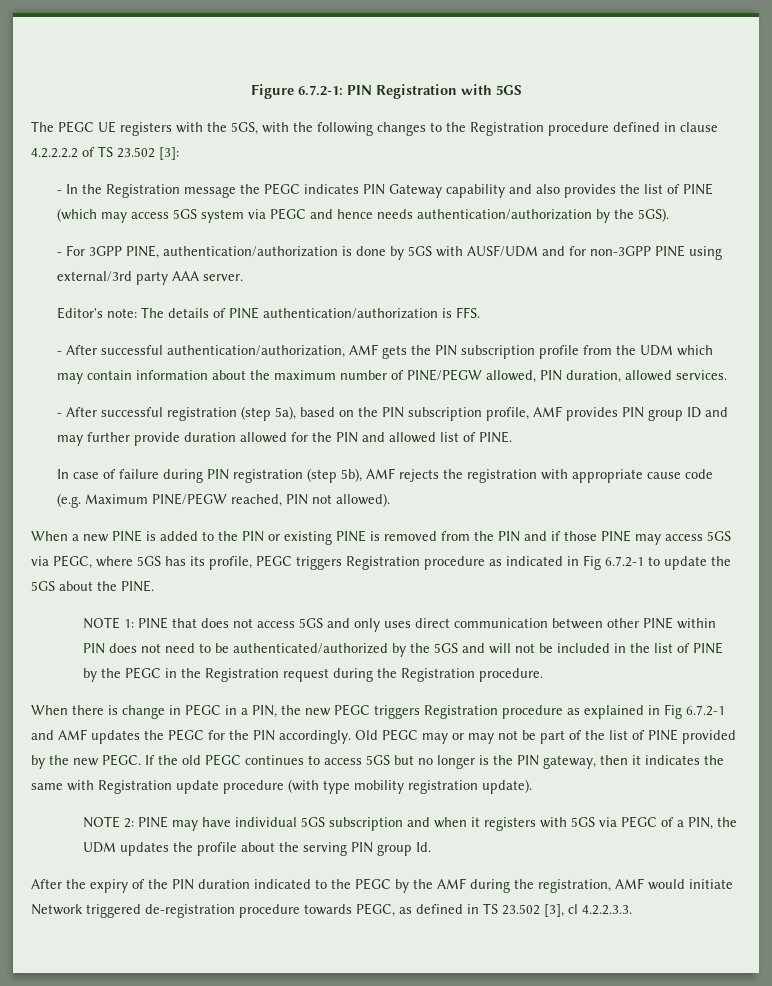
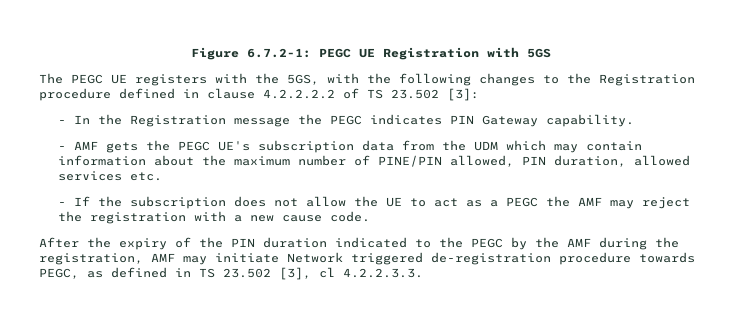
- Figure 6.7.2-1: PIN Registration with 5GS
+ Figure 6.7.2-1: PEGC UE Registration with 5GS
- - In the Registration message the PEGC indicates PIN Gateway capability and also provides the list of PINE (which may access 5GS system via PEGC and hence needs authentication/authorization by the 5GS).
- - For 3GPP PINE, authentication/authorization is done by 5GS with AUSF/UDM and for non-3GPP PINE using external/3rd party AAA server.
- Editor's note: The details of PINE authentication/authorization is FFS.
- - After successful authentication/authorization, AMF gets the PIN subscription profile from the UDM which may contain information about the maximum number of PINE/PEGW allowed, PIN duration, allowed services.
- - After successful registration (step 5a), based on the PIN subscription profile, AMF provides PIN group ID and may further provide duration allowed for the PIN and allowed list of PINE.
- In case of failure during PIN registration (step 5b), AMF rejects the registration with appropriate cause code (e.g. Maximum PINE/PEGW reached, PIN not allowed).
- When a new PINE is added to the PIN or existing PINE is removed from the PIN and if those PINE may access 5GS via PEGC, where 5GS has its profile, PEGC triggers Registration procedure as indicated in Fig 6.7.2-1 to update the 5GS about the PINE.
- NOTE 1: PINE that does not access 5GS and only uses direct communication between other PINE within PIN does not need to be authenticated/authorized by the 5GS and will not be included in the list of PINE by the PEGC in the Registration request during the Registration procedure.
- When there is change in PEGC in a PIN, the new PEGC triggers Registration procedure as explained in Fig 6.7.2-1 and AMF updates the PEGC for the PIN accordingly. Old PEGC may or may not be part of the list of PINE provided by the new PEGC. If the old PEGC continues to access 5GS but no longer is the PIN gateway, then it indicates the same with Registration update procedure (with type mobility registration update).
- NOTE 2: PINE may have individual 5GS subscription and when it registers with 5GS via PEGC of a PIN, the UDM updates the profile about the serving PIN group Id.
+ - In the Registration message the PEGC indicates PIN Gateway capability.
+ - AMF gets the PEGC UE's subscription data from the UDM which may contain information about the maximum number of PINE/PIN allowed, PIN duration, allowed services etc.
+ - If the subscription does not allow the UE to act as a PEGC the AMF may reject the registration with a new cause code.
- After the expiry of the PIN duration indicated to the PEGC by the AMF during the registration, AMF would initiate Network triggered de-registration procedure towards PEGC, as defined in TS 23.502 [3], cl 4.2.2.3.3.
+ After the expiry of the PIN duration indicated to the PEGC by the AMF during the registration, AMF may initiate Network triggered de-registration procedure towards PEGC, as defined in TS 23.502 [3], cl 4.2.2.3.3.

